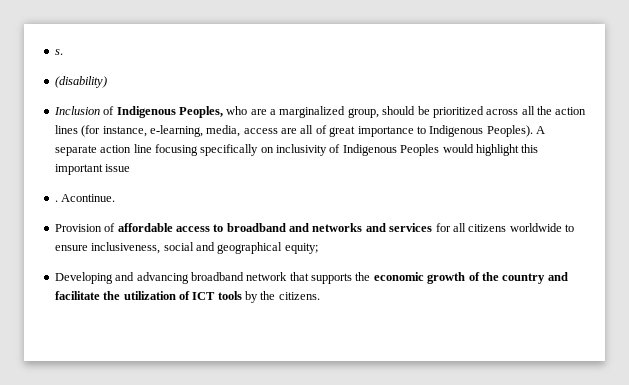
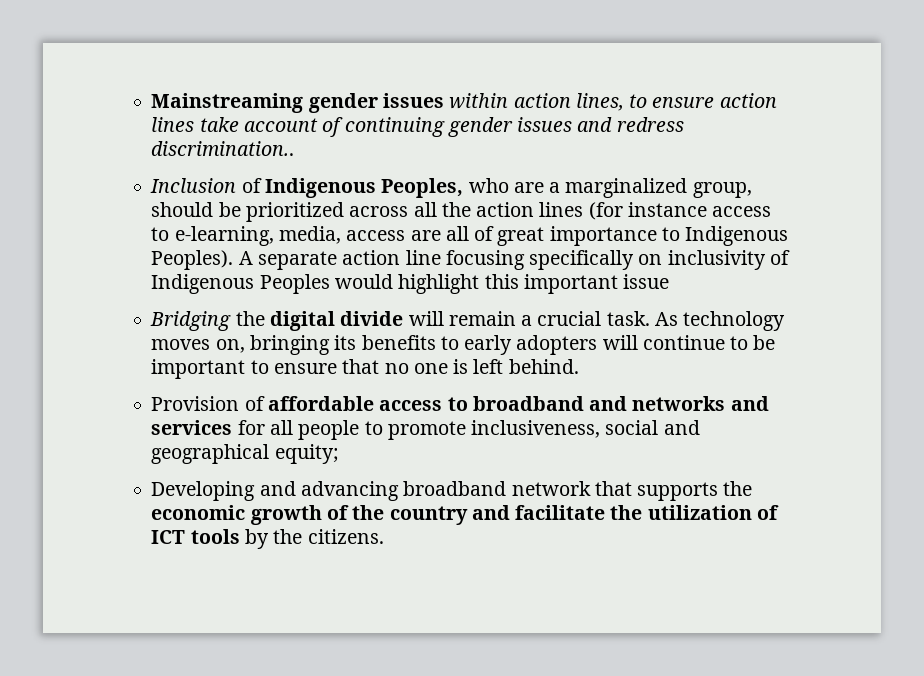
- s.
- (disability)
+ Mainstreaming gender issues within action lines, to ensure action lines take account of continuing gender issues and redress discrimination..
- Inclusion of Indigenous Peoples, who are a marginalized group, should be prioritized across all the action lines (for instance, e-learning, media, access are all of great importance to Indigenous Peoples).
+ Inclusion of Indigenous Peoples, who are a marginalized group, should be prioritized across all the action lines (for instance access to e-learning, media, access are all of great importance to Indigenous Peoples).
- . Acontinue.
+ Bridging the digital divide will remain a crucial task. As technology moves on, bringing its benefits to early adopters will continue to be important to ensure that no one is left behind.
- Provision of affordable access to broadband and networks and services for all citizens worldwide to ensure inclusiveness, social and geographical equity;
+ Provision of affordable access to broadband and networks and services for all people to promote inclusiveness, social and geographical equity;

